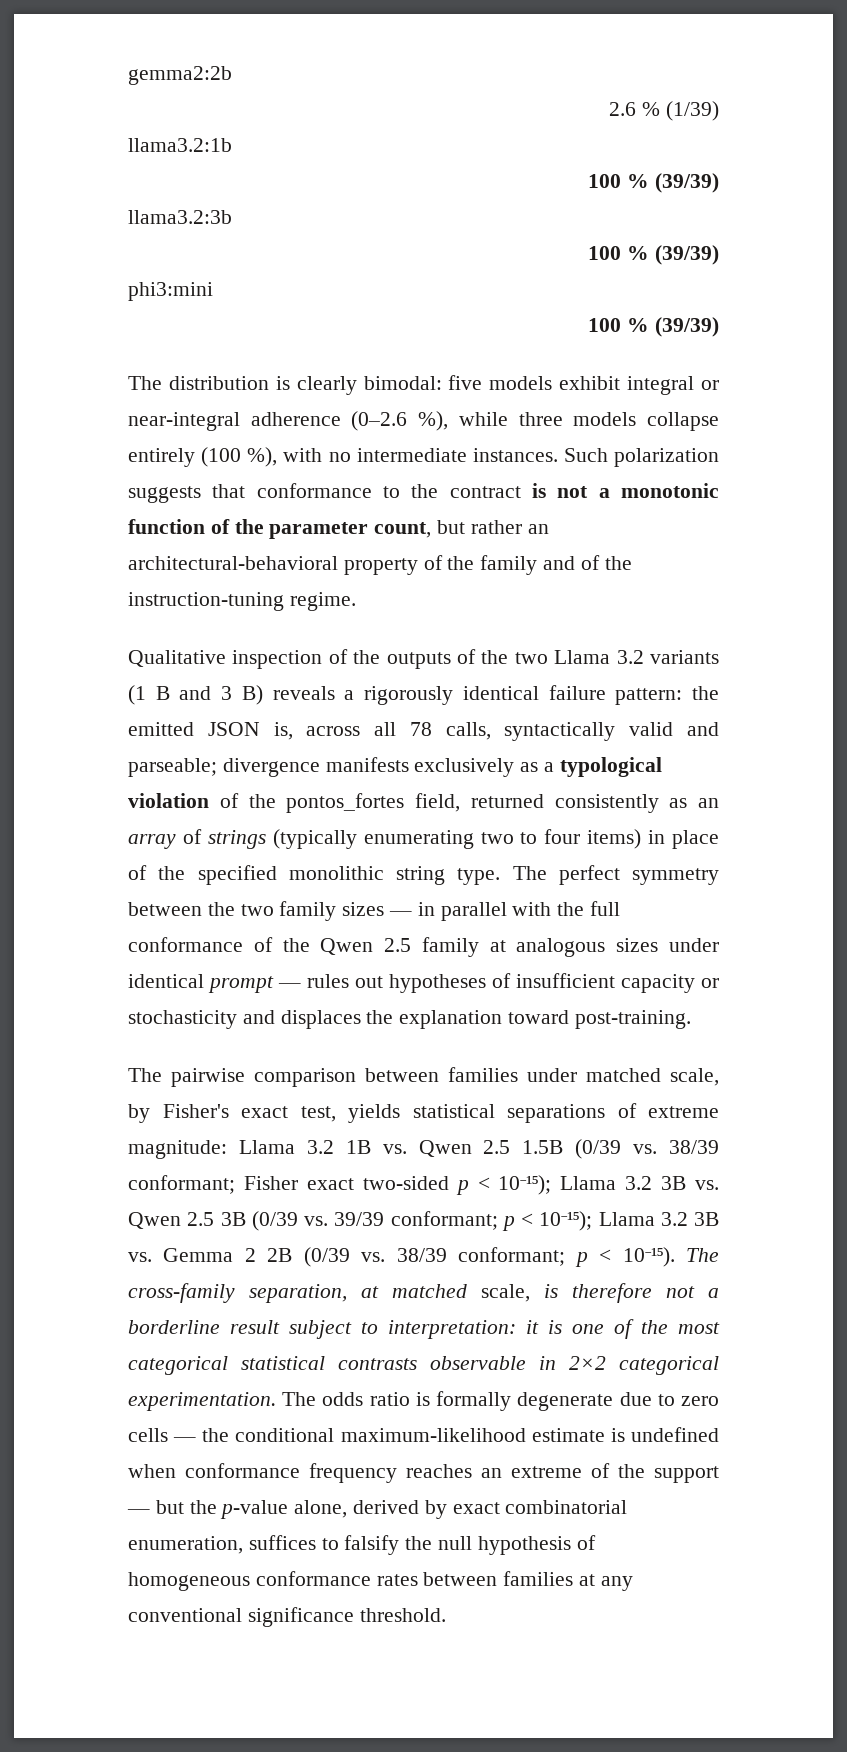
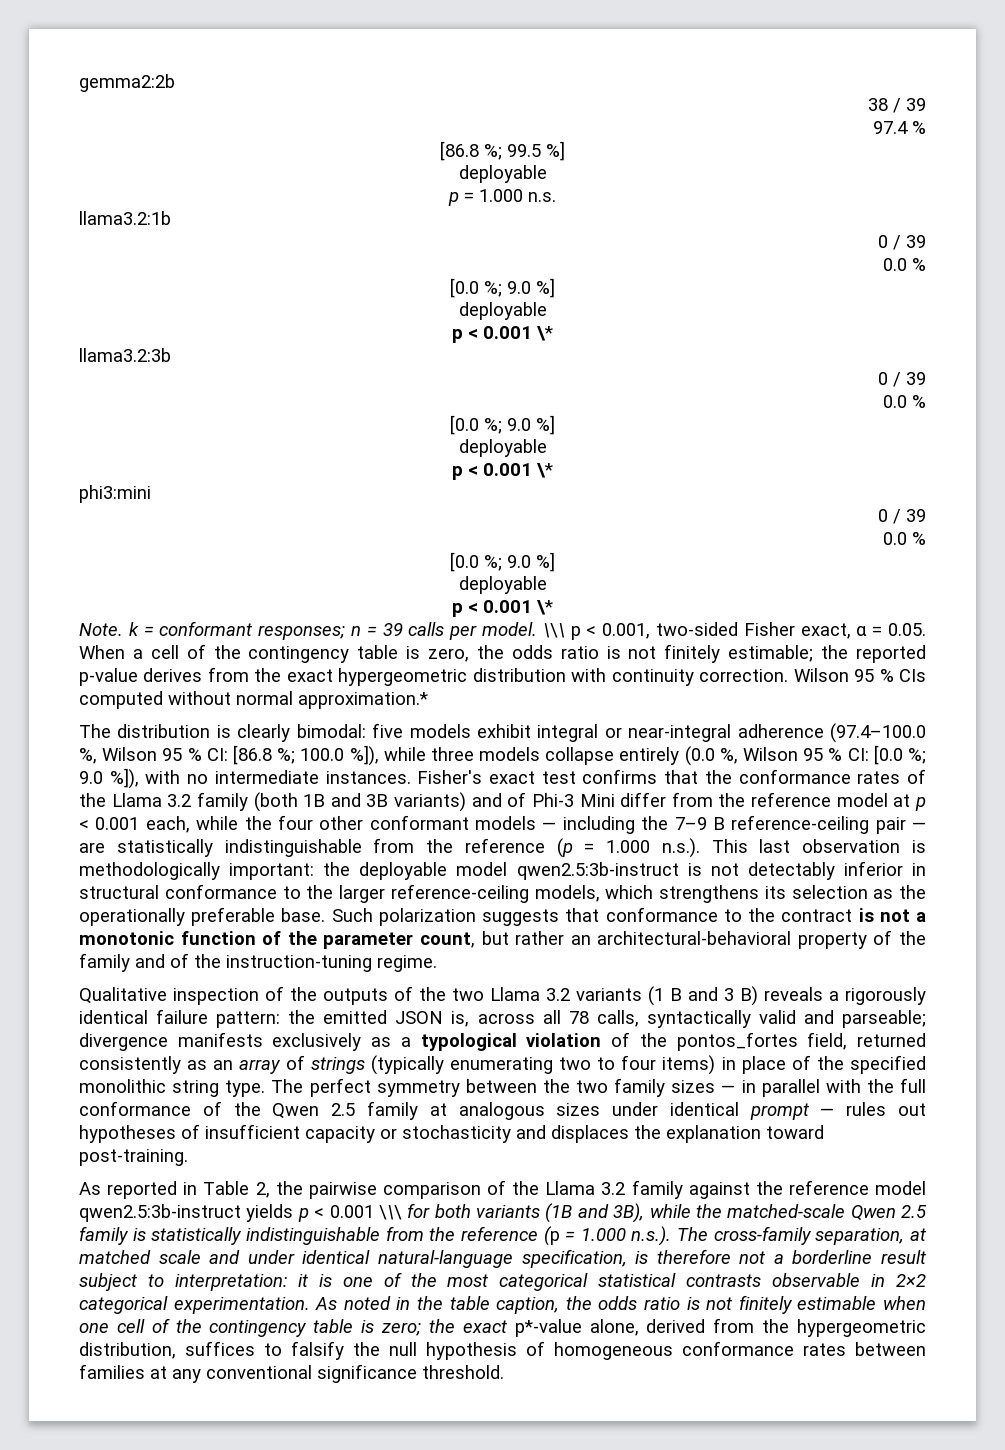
- 2.6 % (1/39)
+ 38 / 39
+ 97.4 %
+ [86.8 %; 99.5 %]
+ deployable
+ p = 1.000 n.s.
  llama3.2:1b
- 100 % (39/39)
+ 0 / 39
+ 0.0 %
+ [0.0 %; 9.0 %]
+ deployable
+ p < 0.001 \*
  llama3.2:3b
- 100 % (39/39)
+ 0 / 39
+ 0.0 %
+ [0.0 %; 9.0 %]
+ deployable
+ p < 0.001 \*
  phi3:mini
- 100 % (39/39)
+ 0 / 39
+ 0.0 %
+ [0.0 %; 9.0 %]
+ deployable
+ p < 0.001 \*
+ Note. k = conformant responses; n = 39 calls per model. \\\ p < 0.001, two-sided Fisher exact, α = 0.05. When a cell of the contingency table is zero, the odds ratio is not finitely estimable; the reported p-value derives from the exact hypergeometric distribution with continuity correction. Wilson 95 % CIs computed without normal approximation.*
- The distribution is clearly bimodal: five models exhibit integral or near-integral adherence (0–2.6 %), while three models collapse entirely (100 %), with no intermediate instances.
+ The distribution is clearly bimodal: five models exhibit integral or near-integral adherence (97.4–100.0 %, Wilson 95 % CI: [86.8 %; 100.0 %]), while three models collapse entirely (0.0 %, Wilson 95 % CI: [0.0 %; 9.0 %]), with no intermediate instances. Fisher's exact test confirms that the conformance rates of the Llama 3.2 family (both 1B and 3B variants) and of Phi-3 Mini differ from the reference model at p < 0.001 each, while the four other conformant models — including the 7–9 B reference-ceiling pair — are statistically indistinguishable from the reference (p = 1.000 n.s.). This last observation is methodologically important: the deployable model qwen2.5:3b-instruct is not detectably inferior in structural conformance to the larger reference-ceiling models, which strengthens its selection as the operationally preferable base.
- The pairwise comparison between families under matched scale, by Fisher's exact test, yields statistical separations of extreme magnitude: Llama 3.2 1B vs. Qwen 2.5 1.5B (0/39 vs. 38/39 conformant; Fisher exact two-sided p < 10⁻¹⁵); Llama 3.2 3B vs. Qwen 2.5 3B (0/39 vs. 39/39 conformant; p < 10⁻¹⁵); Llama 3.2 3B vs. Gemma 2 2B (0/39 vs. 38/39 conformant; p < 10⁻¹⁵). The cross-family separation, at matched scale, is therefore not a borderline result subject to interpretation: it is one of the most categorical statistical contrasts observable in 2×2 categorical experimentation.
+ As reported in Table 2, the pairwise comparison of the Llama 3.2 family against the reference model qwen2.5:3b-instruct yields p < 0.001 \\\ for both variants (1B and 3B), while the matched-scale Qwen 2.5 family is statistically indistinguishable from the reference (p = 1.000 n.s.). The cross-family separation, at matched scale and under identical natural-language specification, is therefore not a borderline result subject to interpretation: it is one of the most categorical statistical contrasts observable in 2×2 categorical experimentation.
- The odds ratio is formally degenerate due to zero cells — the conditional maximum-likelihood estimate is undefined when conformance frequency reaches an extreme of the support — but the p-value alone, derived by exact combinatorial enumeration, suffices to falsify the null hypothesis of homogeneous conformance rates between families at any conventional significance threshold.
+ As noted in the table caption, the odds ratio is not finitely estimable when one cell of the contingency table is zero; the exact p*-value alone, derived from the hypergeometric distribution, suffices to falsify the null hypothesis of homogeneous conformance rates between families at any conventional significance threshold.

